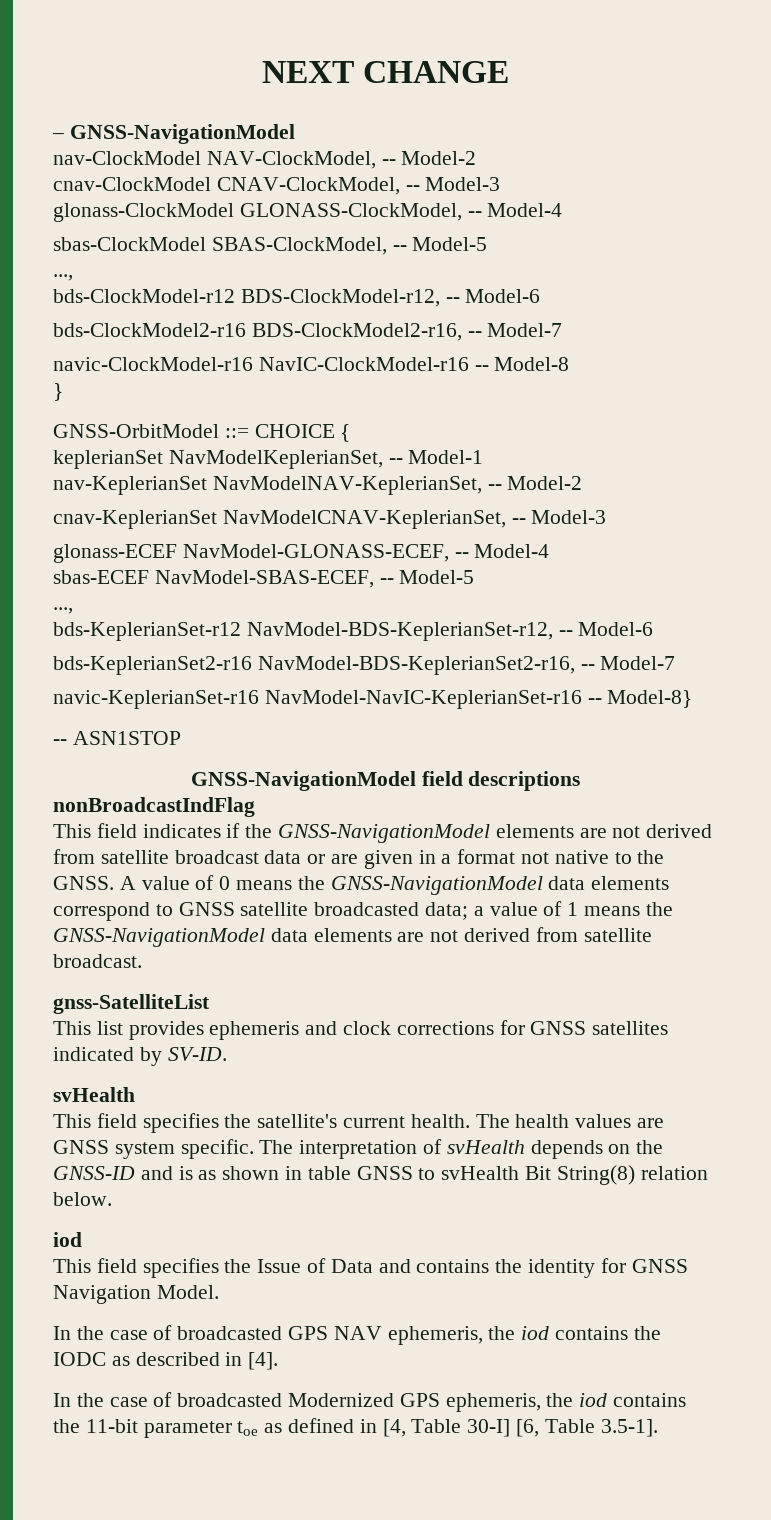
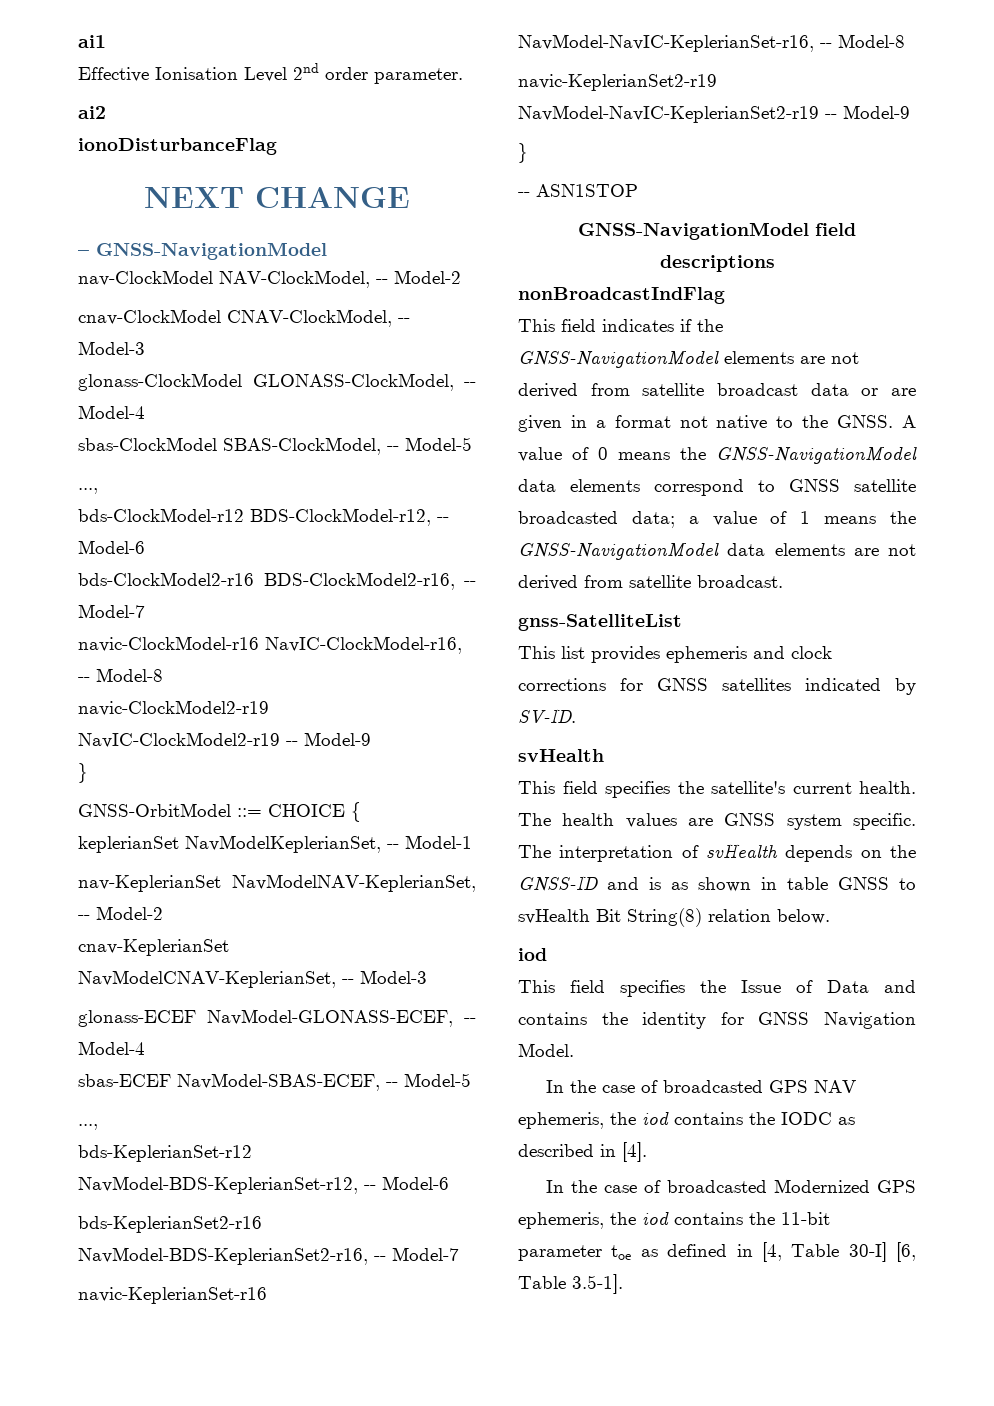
+ ai1
+ Effective Ionisation Level 2nd order parameter.
+ ai2
+ ionoDisturbanceFlag
- navic-ClockModel-r16 NavIC-ClockModel-r16 -- Model-8
+ navic-ClockModel-r16 NavIC-ClockModel-r16, -- Model-8
+ navic-ClockModel2-r19 NavIC-ClockModel2-r19 -- Model-9
- navic-KeplerianSet-r16 NavModel-NavIC-KeplerianSet-r16 -- Model-8}
+ navic-KeplerianSet-r16 NavModel-NavIC-KeplerianSet-r16, -- Model-8
+ navic-KeplerianSet2-r19 NavModel-NavIC-KeplerianSet2-r19 -- Model-9
+ }

